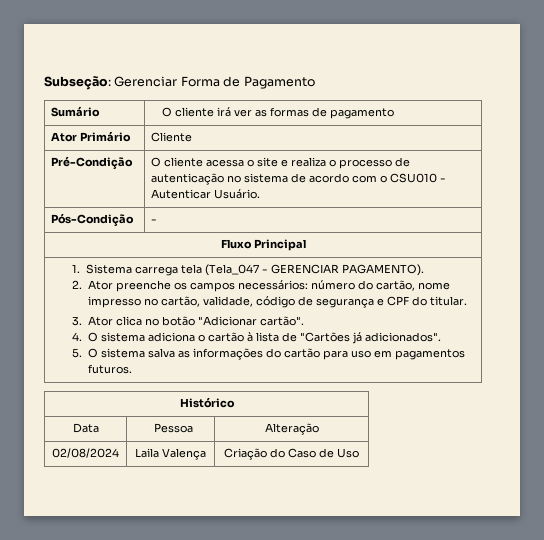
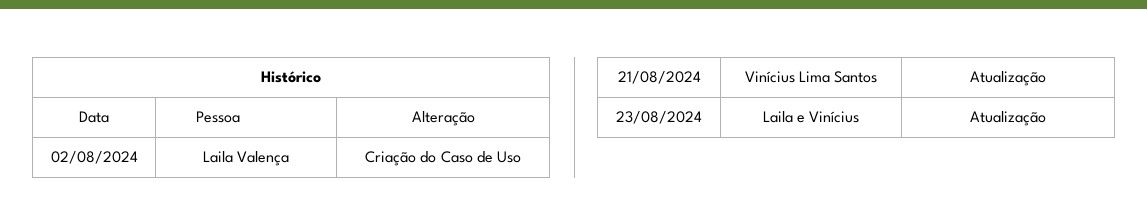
- Subseção: Gerenciar Forma de Pagamento
- Sumário | O cliente irá ver as formas de pagamento
- Ator Primário | Cliente
- Pré-Condição | O cliente acessa o site e realiza o processo de autenticação no sistema de acordo com o CSU010 - Autenticar Usuário.
- Pós-Condição | -
- Fluxo Principal
- 1. Sistema carrega tela (Tela_047 - GERENCIAR PAGAMENTO).
- 2. Ator preenche os campos necessários: número do cartão, nome impresso no cartão, validade, código de segurança e CPF do titular.
- 3. Ator clica no botão "Adicionar cartão".
- 4. O sistema adiciona o cartão à lista de "Cartões já adicionados".
- 5. O sistema salva as informações do cartão para uso em pagamentos futuros.
+ 21/08/2024 | Vinícius Lima Santos | Atualização
+ 23/08/2024 | Laila e Vinícius | Atualização

